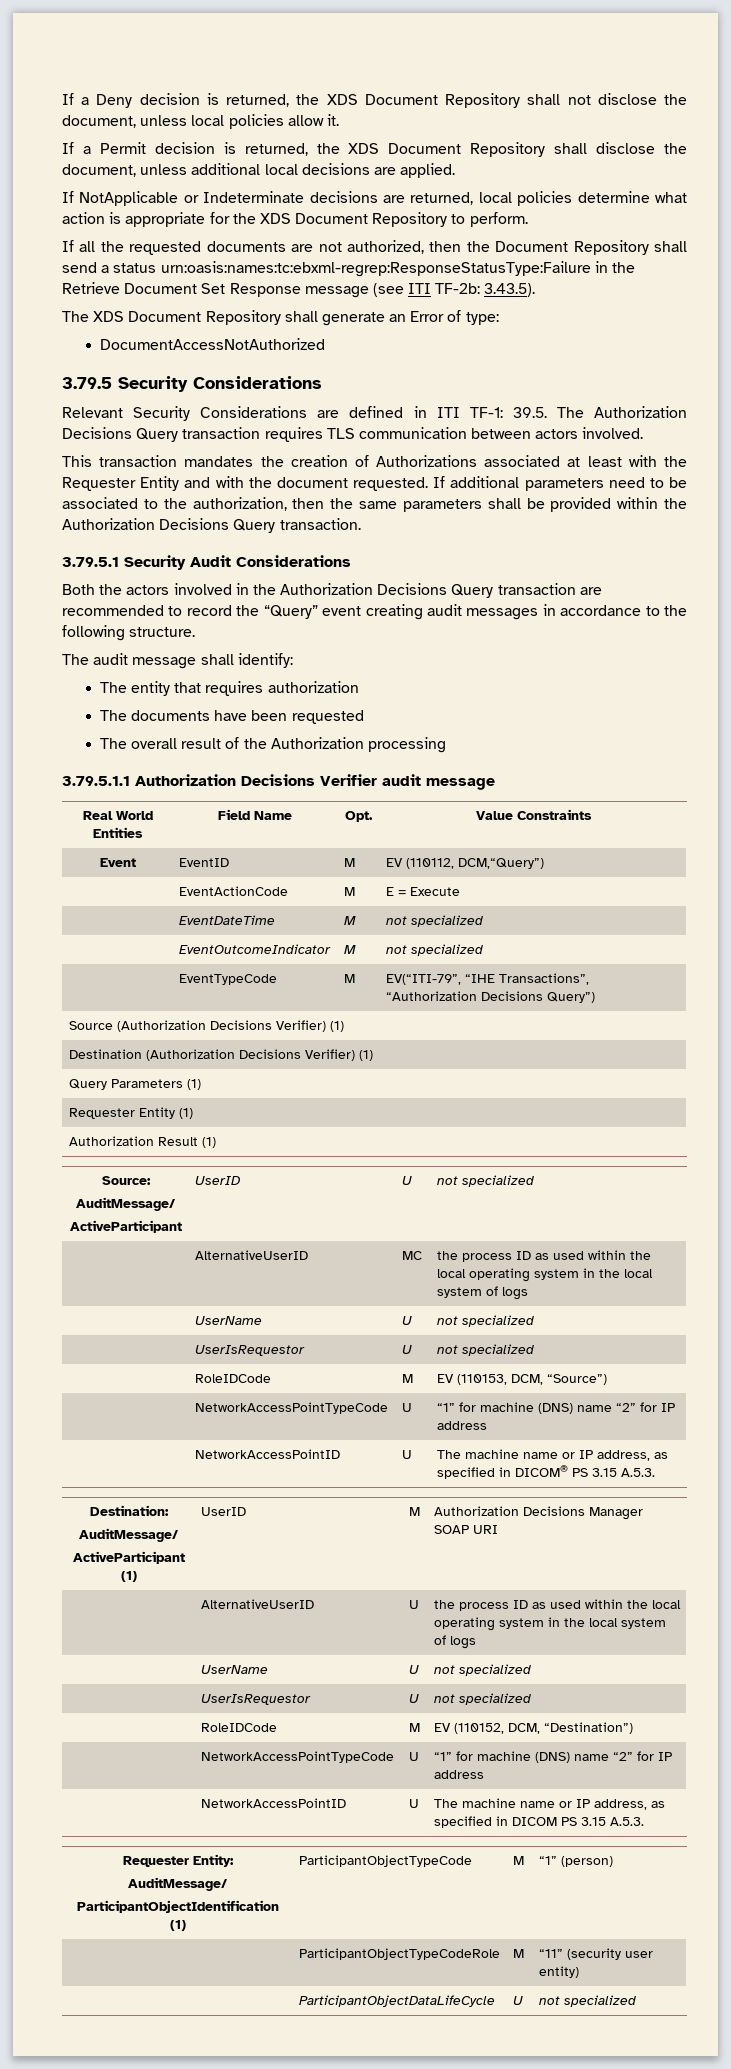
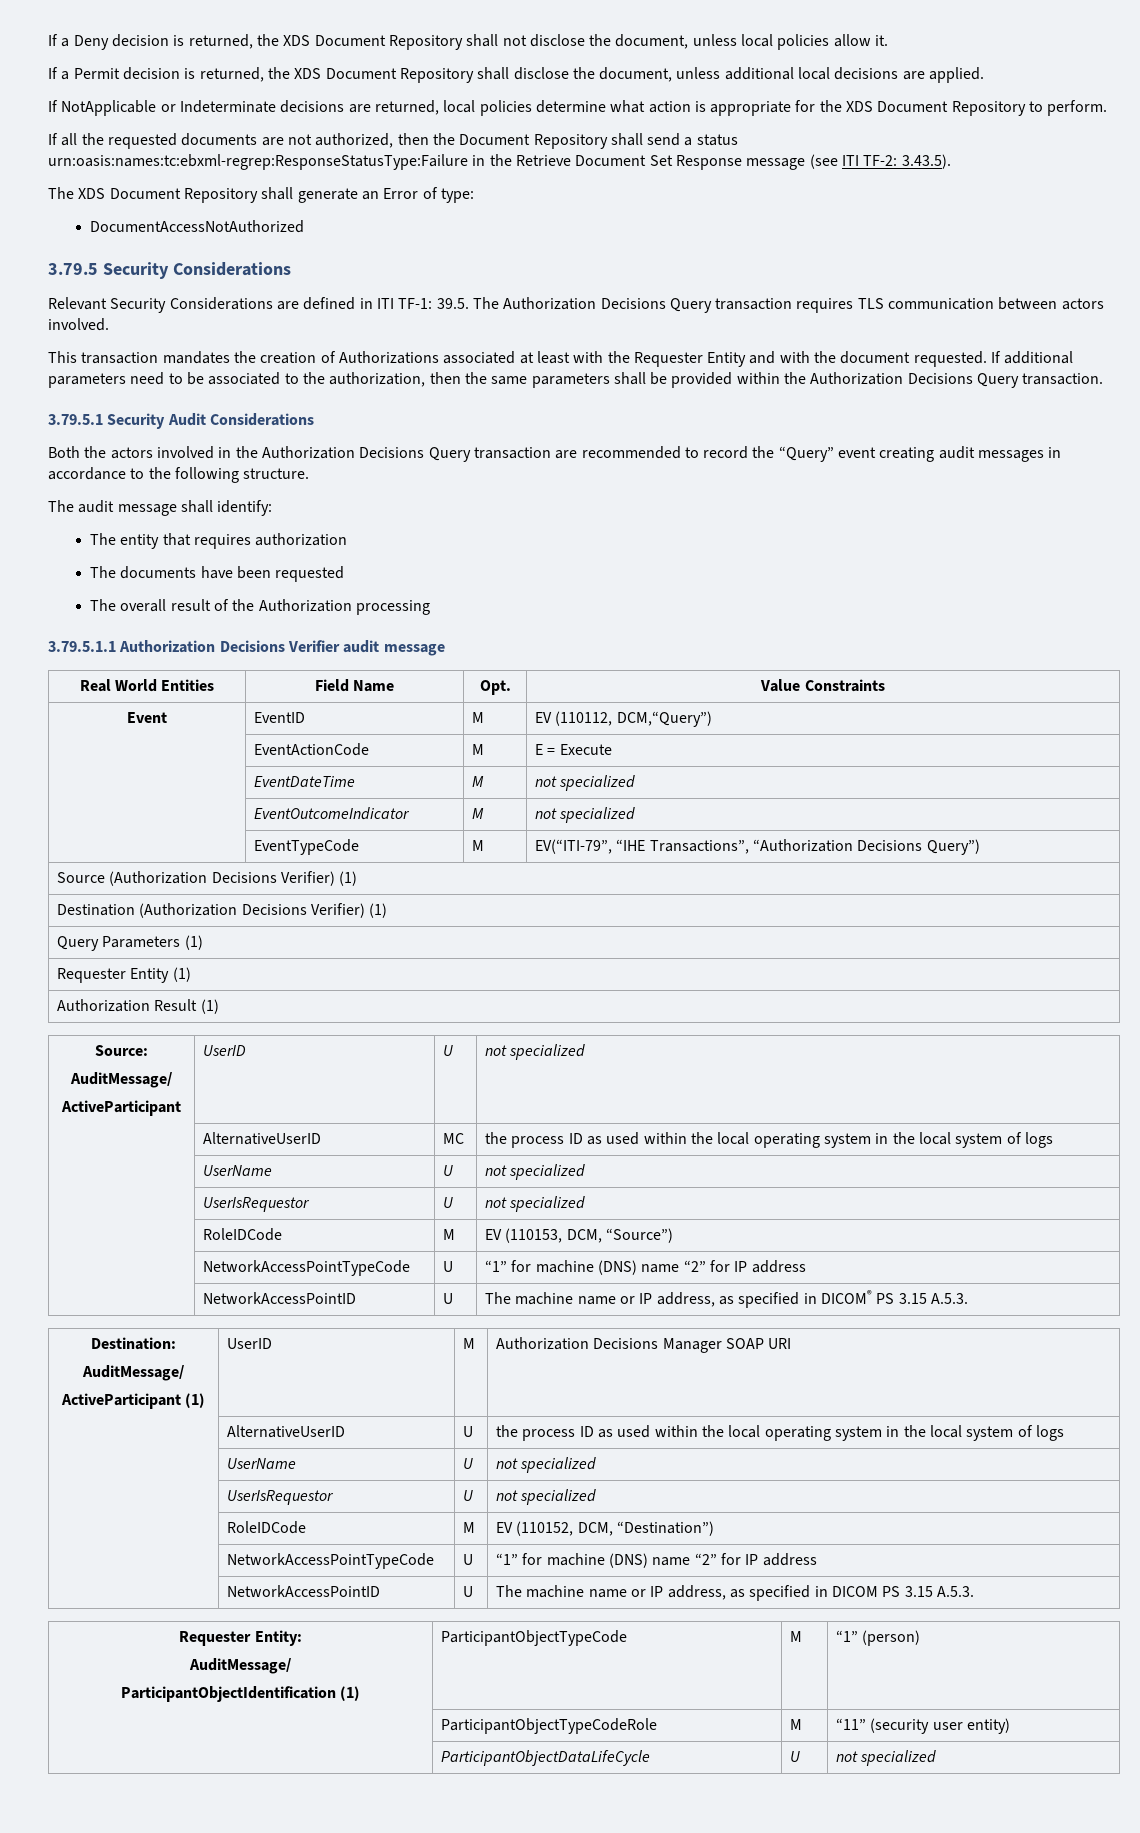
- If all the requested documents are not authorized, then the Document Repository shall send a status urn:oasis:names:tc:ebxml-regrep:ResponseStatusType:Failure in the Retrieve Document Set Response message (see ITI TF-2b: 3.43.5).
+ If all the requested documents are not authorized, then the Document Repository shall send a status urn:oasis:names:tc:ebxml-regrep:ResponseStatusType:Failure in the Retrieve Document Set Response message (see ITI TF-2: 3.43.5).

